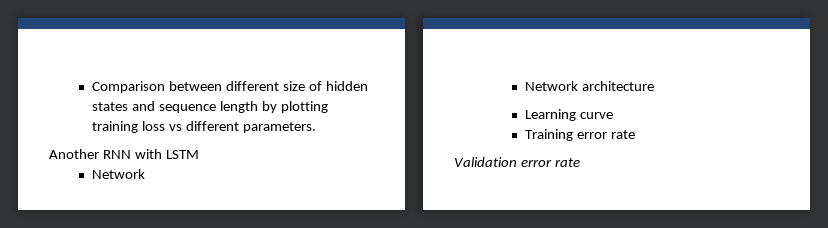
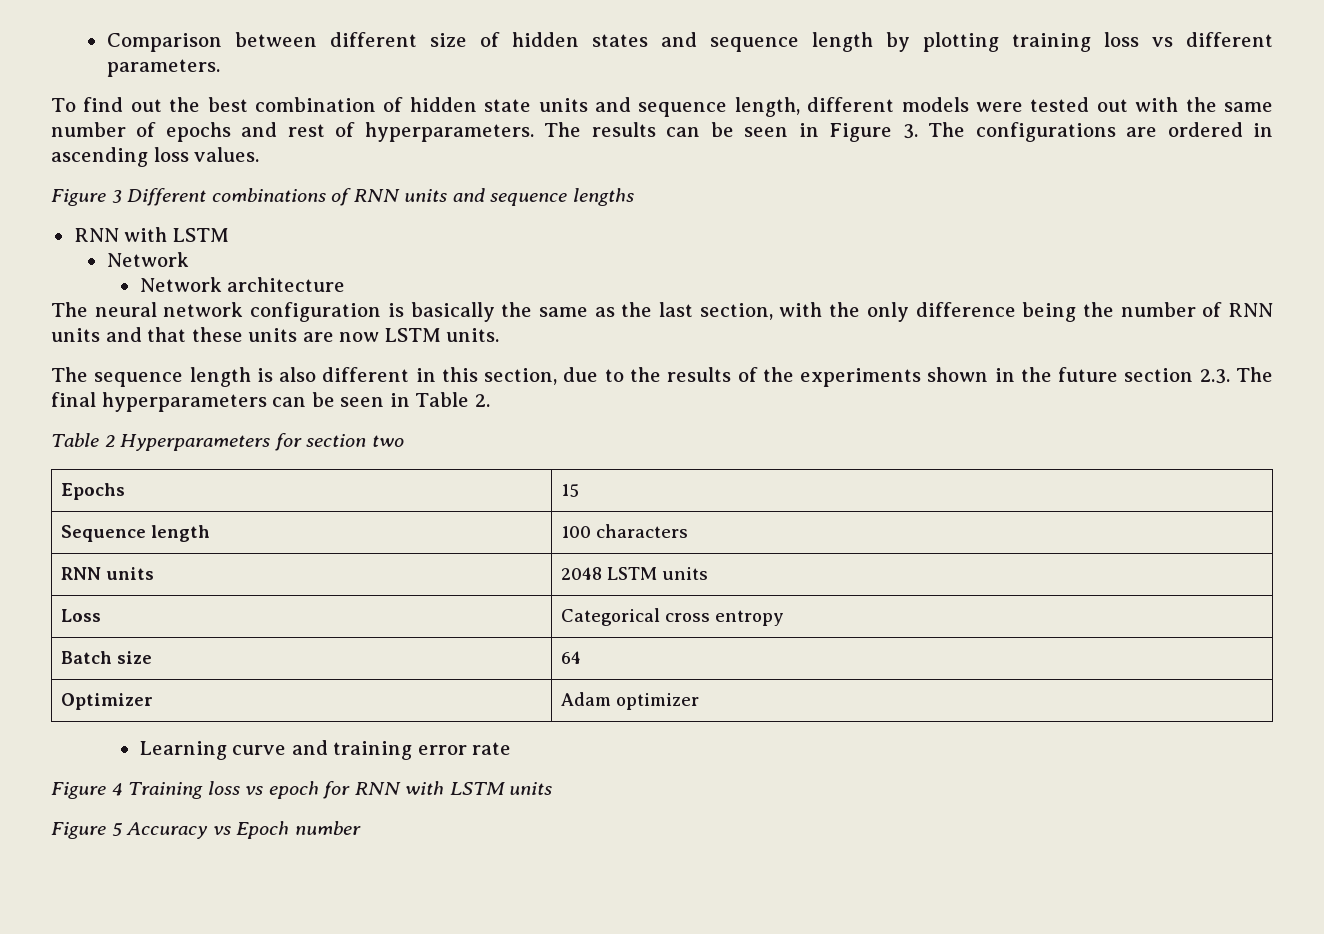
- Another RNN with LSTM
+ To find out the best combination of hidden state units and sequence length, different models were tested out with the same number of epochs and rest of hyperparameters. The results can be seen in Figure 3. The configurations are ordered in ascending loss values.
+ Figure 3 Different combinations of RNN units and sequence lengths
+ RNN with LSTM
+ The neural network configuration is basically the same as the last section, with the only difference being the number of RNN units and that these units are now LSTM units.
+ The sequence length is also different in this section, due to the results of the experiments shown in the future section 2.3. The final hyperparameters can be seen in Table 2.
+ Table 2 Hyperparameters for section two
+ Epochs | 15
+ Sequence length | 100 characters
+ RNN units | 2048 LSTM units
+ Loss | Categorical cross entropy
+ Batch size | 64
+ Optimizer | Adam optimizer
- Learning curve
- Training error rate
+ Learning curve and training error rate
- Validation error rate
+ Figure 4 Training loss vs epoch for RNN with LSTM units
+ Figure 5 Accuracy vs Epoch number

